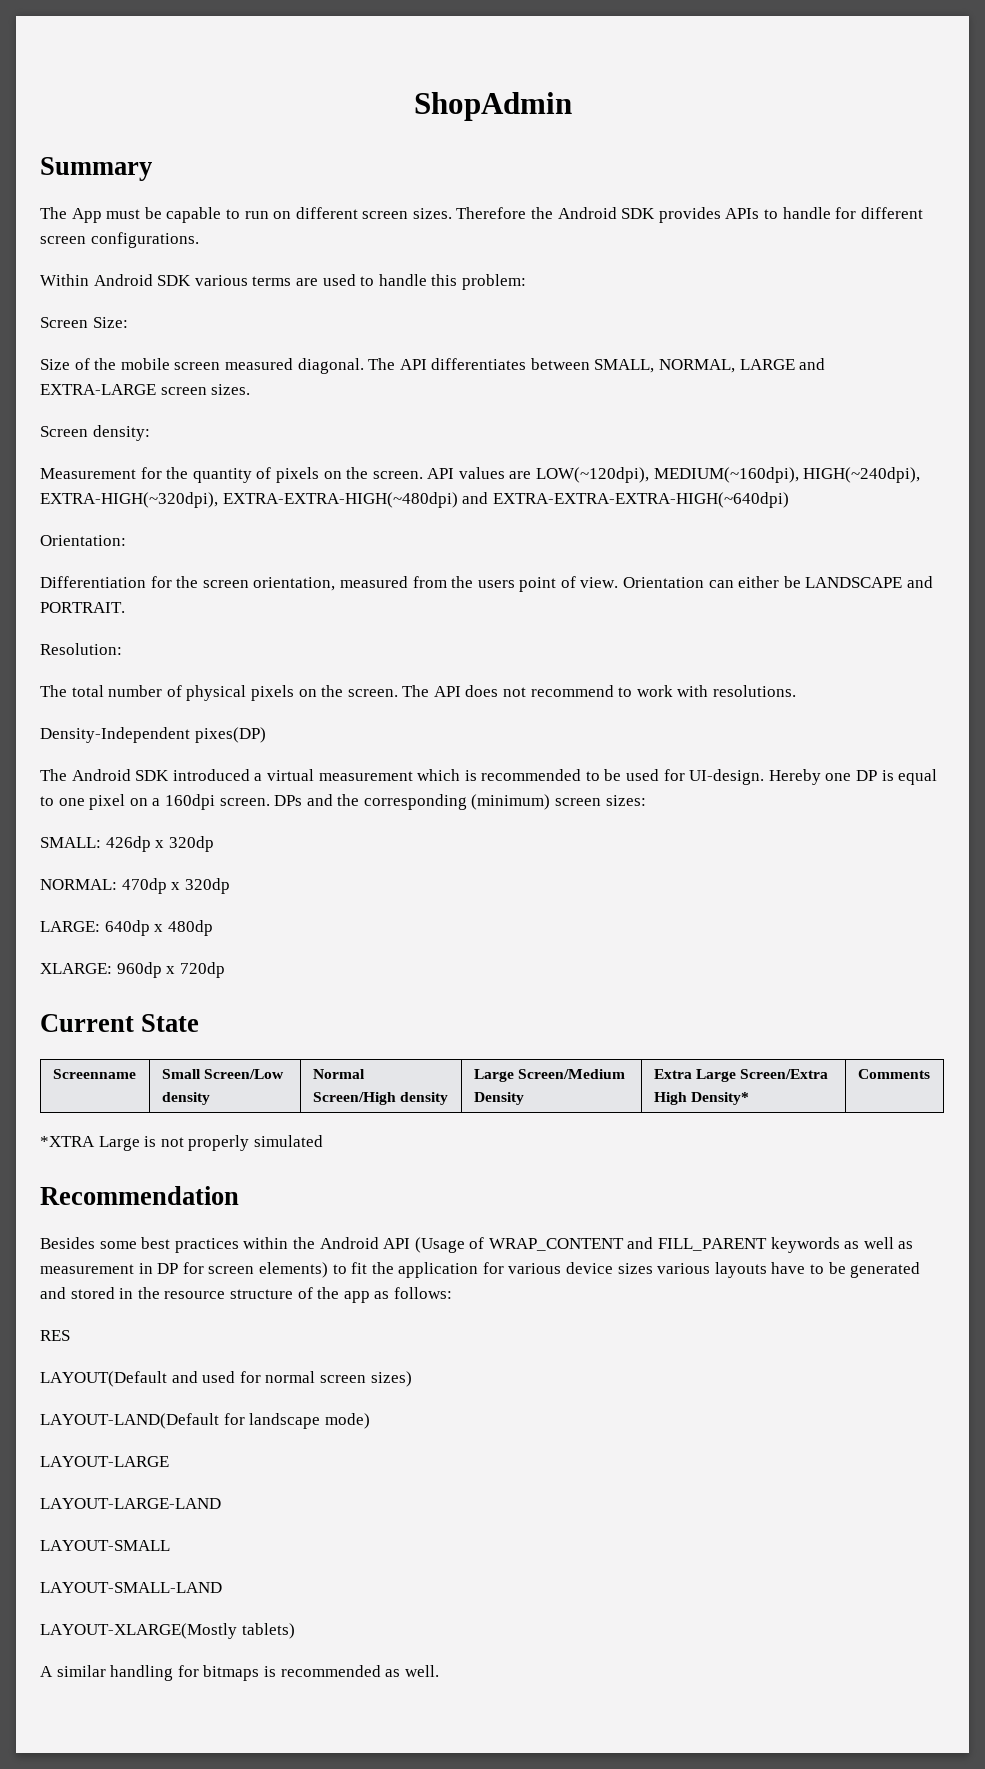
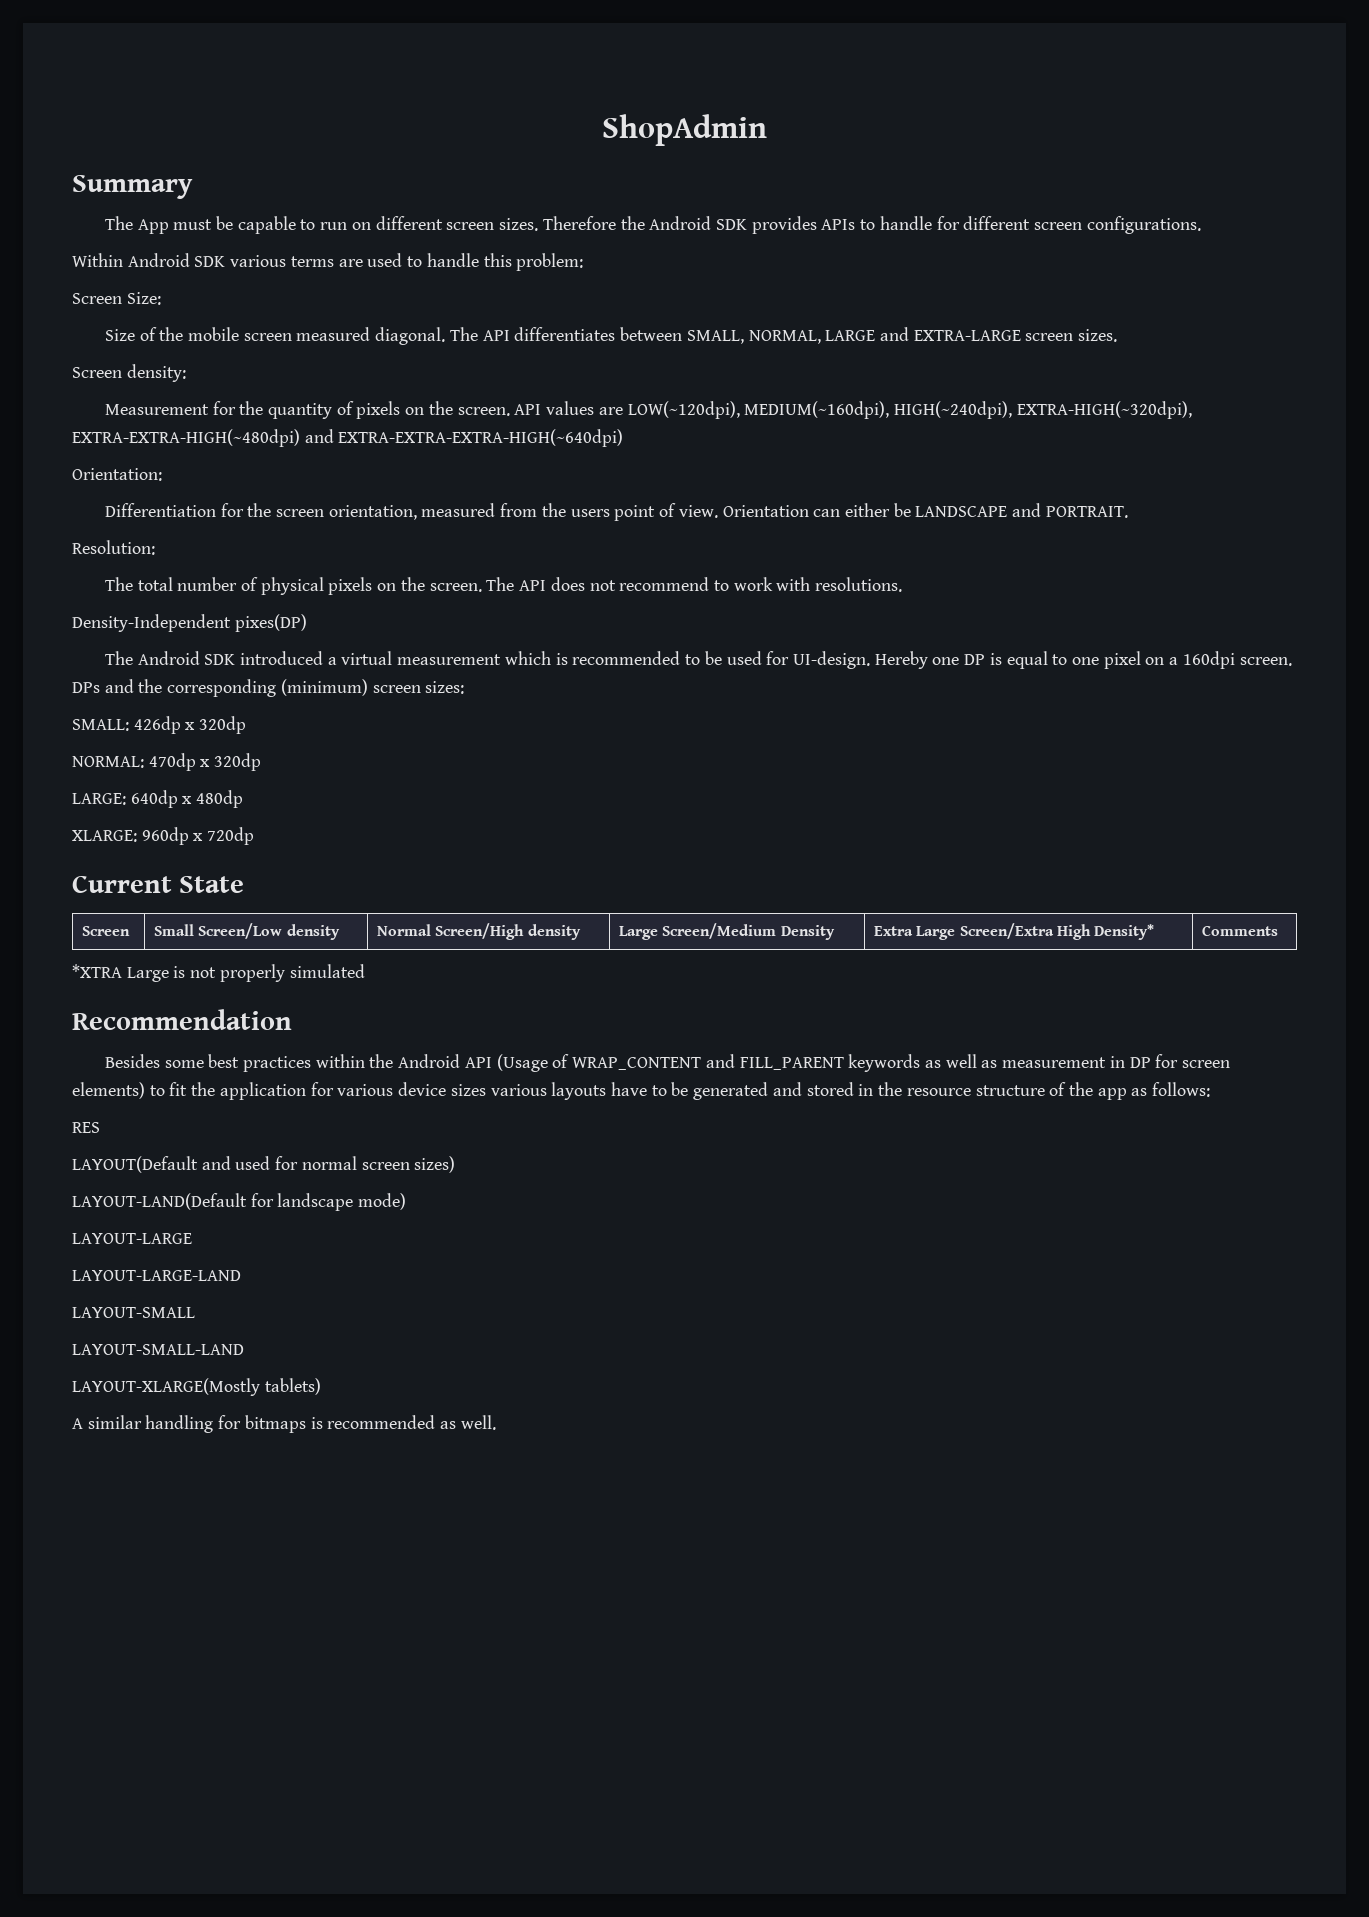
- Screenname | Small Screen/Low density | Normal Screen/High density | Large Screen/Medium Density | Extra Large Screen/Extra High Density* | Comments
+ Screen | Small Screen/Low density | Normal Screen/High density | Large Screen/Medium Density | Extra Large Screen/Extra High Density* | Comments

